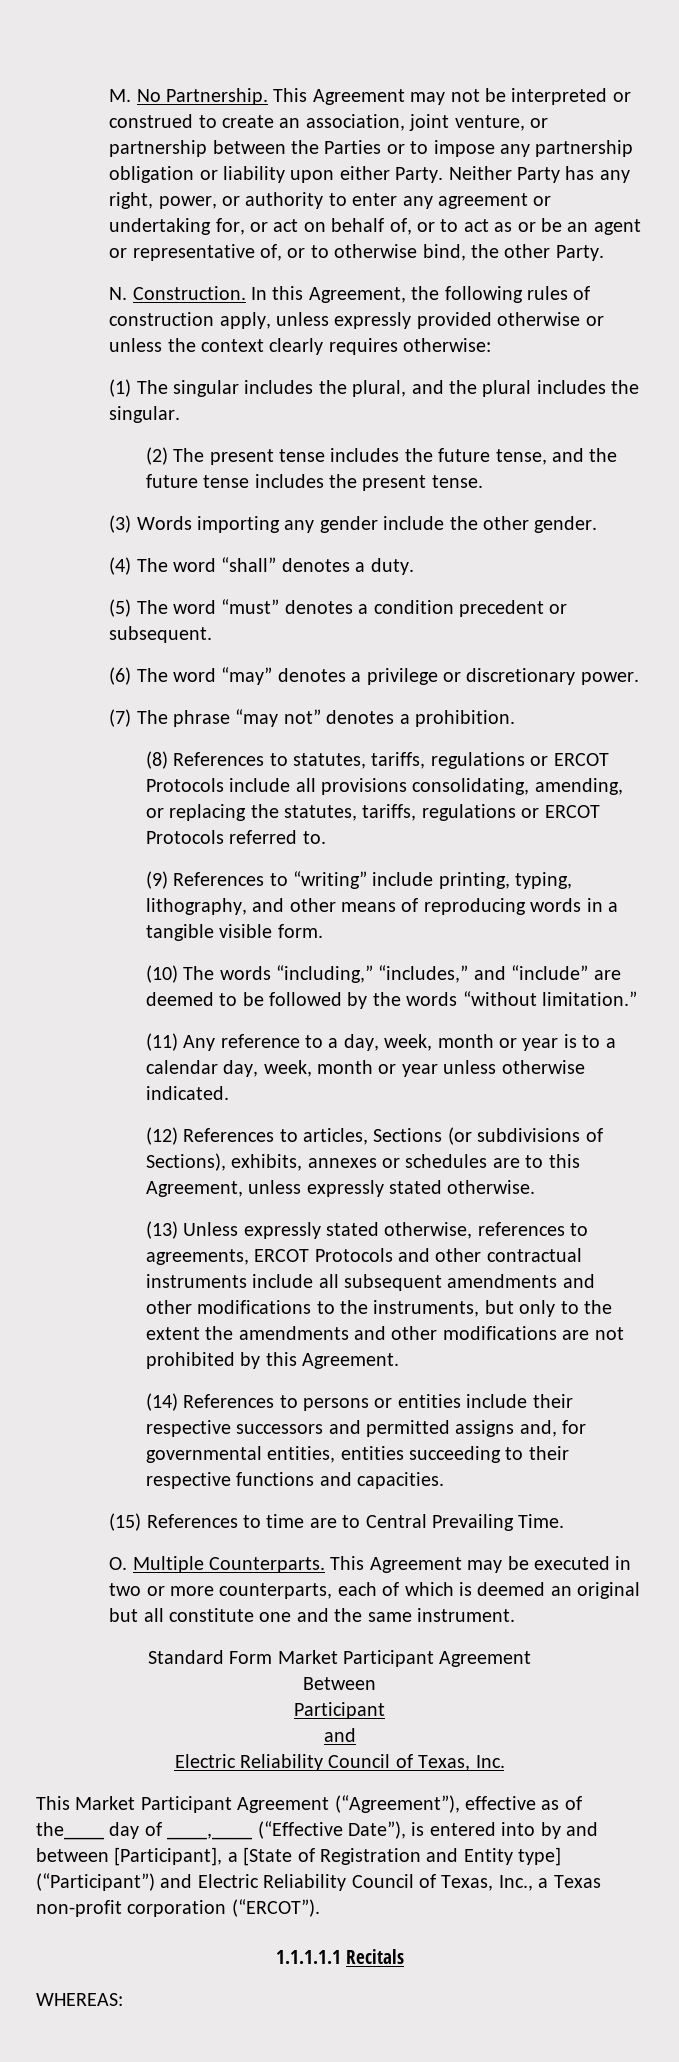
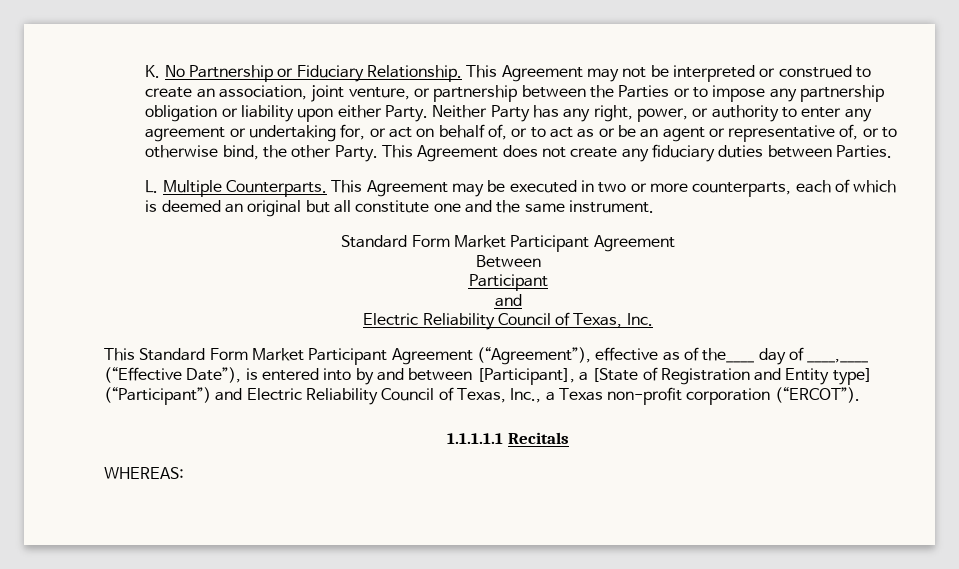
- M. No Partnership.
+ K. No Partnership or Fiduciary Relationship.
- Neither Party has any right, power, or authority to enter any agreement or undertaking for, or act on behalf of, or to act as or be an agent or representative of, or to otherwise bind, the other Party.
- N. Construction. In this Agreement, the following rules of construction apply, unless expressly provided otherwise or unless the context clearly requires otherwise:
- (1) The singular includes the plural, and the plural includes the singular.
- (2) The present tense includes the future tense, and the future tense includes the present tense.
- (3) Words importing any gender include the other gender.
- (4) The word “shall” denotes a duty.
- (5) The word “must” denotes a condition precedent or subsequent.
- (6) The word “may” denotes a privilege or discretionary power.
- (7) The phrase “may not” denotes a prohibition.
- (8) References to statutes, tariffs, regulations or ERCOT Protocols include all provisions consolidating, amending, or replacing the statutes, tariffs, regulations or ERCOT Protocols referred to.
- (9) References to “writing” include printing, typing, lithography, and other means of reproducing words in a tangible visible form.
- (10) The words “including,” “includes,” and “include” are deemed to be followed by the words “without limitation.”
- (11) Any reference to a day, week, month or year is to a calendar day, week, month or year unless otherwise indicated.
- (12) References to articles, Sections (or subdivisions of Sections), exhibits, annexes or schedules are to this Agreement, unless expressly stated otherwise.
- (13) Unless expressly stated otherwise, references to agreements, ERCOT Protocols and other contractual instruments include all subsequent amendments and other modifications to the instruments, but only to the extent the amendments and other modifications are not prohibited by this Agreement.
- (14) References to persons or entities include their respective successors and permitted assigns and, for governmental entities, entities succeeding to their respective functions and capacities.
- (15) References to time are to Central Prevailing Time.
- O. Multiple Counterparts.
+ Neither Party has any right, power, or authority to enter any agreement or undertaking for, or act on behalf of, or to act as or be an agent or representative of, or to otherwise bind, the other Party. This Agreement does not create any fiduciary duties between Parties.
+ L. Multiple Counterparts.
- This Market Participant Agreement (“Agreement”), effective as of the____ day of ____,____ (“Effective Date”), is entered into by and between [Participant], a [State of Registration and Entity type] (“Participant”) and Electric Reliability Council of Texas, Inc., a Texas non-profit corporation (“ERCOT”).
+ This Standard Form Market Participant Agreement (“Agreement”), effective as of the____ day of ____,____ (“Effective Date”), is entered into by and between [Participant], a [State of Registration and Entity type] (“Participant”) and Electric Reliability Council of Texas, Inc., a Texas non-profit corporation (“ERCOT”).

